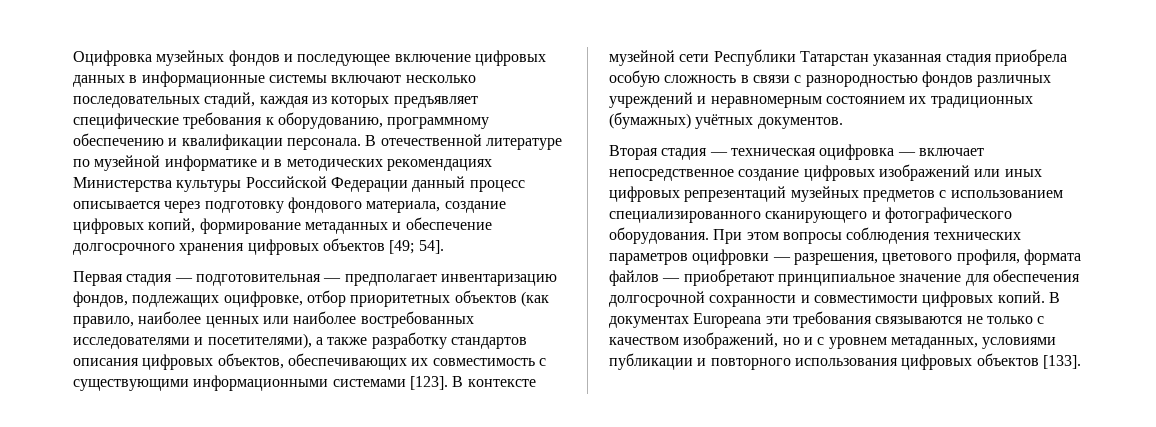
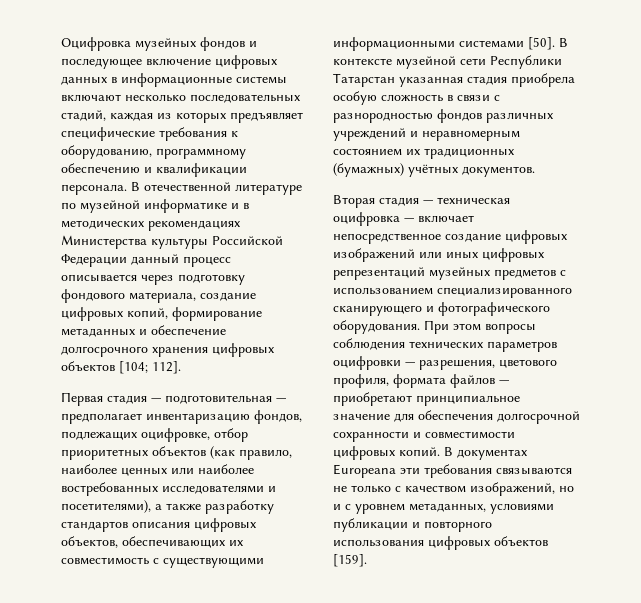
- В отечественной литературе по музейной информатике и в методических рекомендациях Министерства культуры Российской Федерации данный процесс описывается через подготовку фондового материала, создание цифровых копий, формирование метаданных и обеспечение долгосрочного хранения цифровых объектов [49; 54].
+ В отечественной литературе по музейной информатике и в методических рекомендациях Министерства культуры Российской Федерации данный процесс описывается через подготовку фондового материала, создание цифровых копий, формирование метаданных и обеспечение долгосрочного хранения цифровых объектов [104; 112].
- Первая стадия — подготовительная — предполагает инвентаризацию фондов, подлежащих оцифровке, отбор приоритетных объектов (как правило, наиболее ценных или наиболее востребованных исследователями и посетителями), а также разработку стандартов описания цифровых объектов, обеспечивающих их совместимость с существующими информационными системами [123].
+ Первая стадия — подготовительная — предполагает инвентаризацию фондов, подлежащих оцифровке, отбор приоритетных объектов (как правило, наиболее ценных или наиболее востребованных исследователями и посетителями), а также разработку стандартов описания цифровых объектов, обеспечивающих их совместимость с существующими информационными системами [50].
- В документах Europeana эти требования связываются не только с качеством изображений, но и с уровнем метаданных, условиями публикации и повторного использования цифровых объектов [133].
+ В документах Europeana эти требования связываются не только с качеством изображений, но и с уровнем метаданных, условиями публикации и повторного использования цифровых объектов [159].

